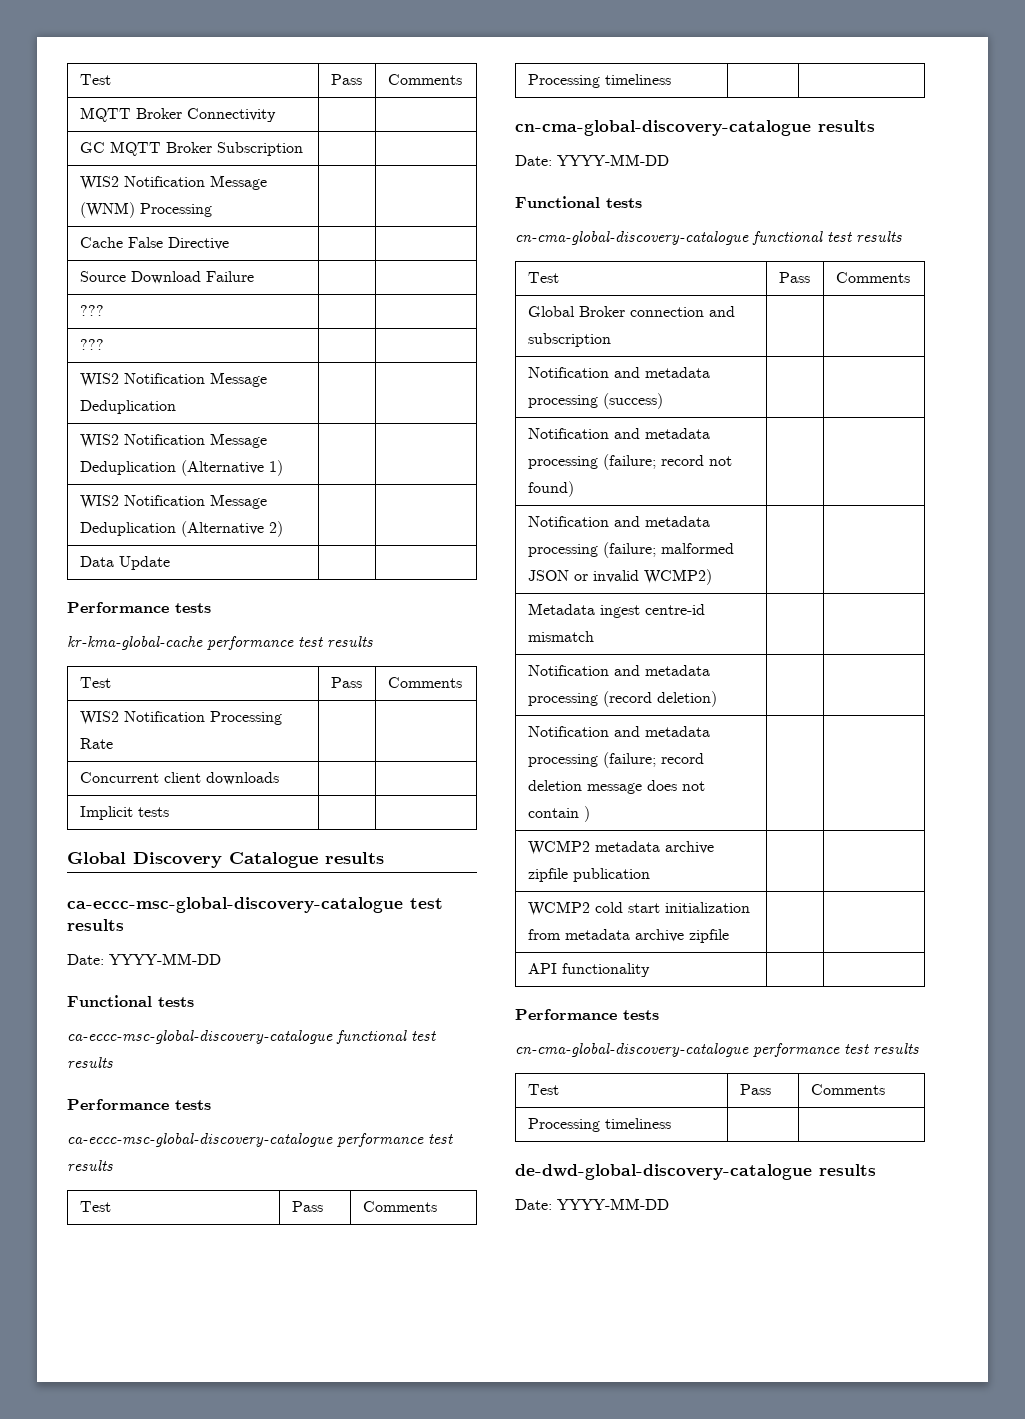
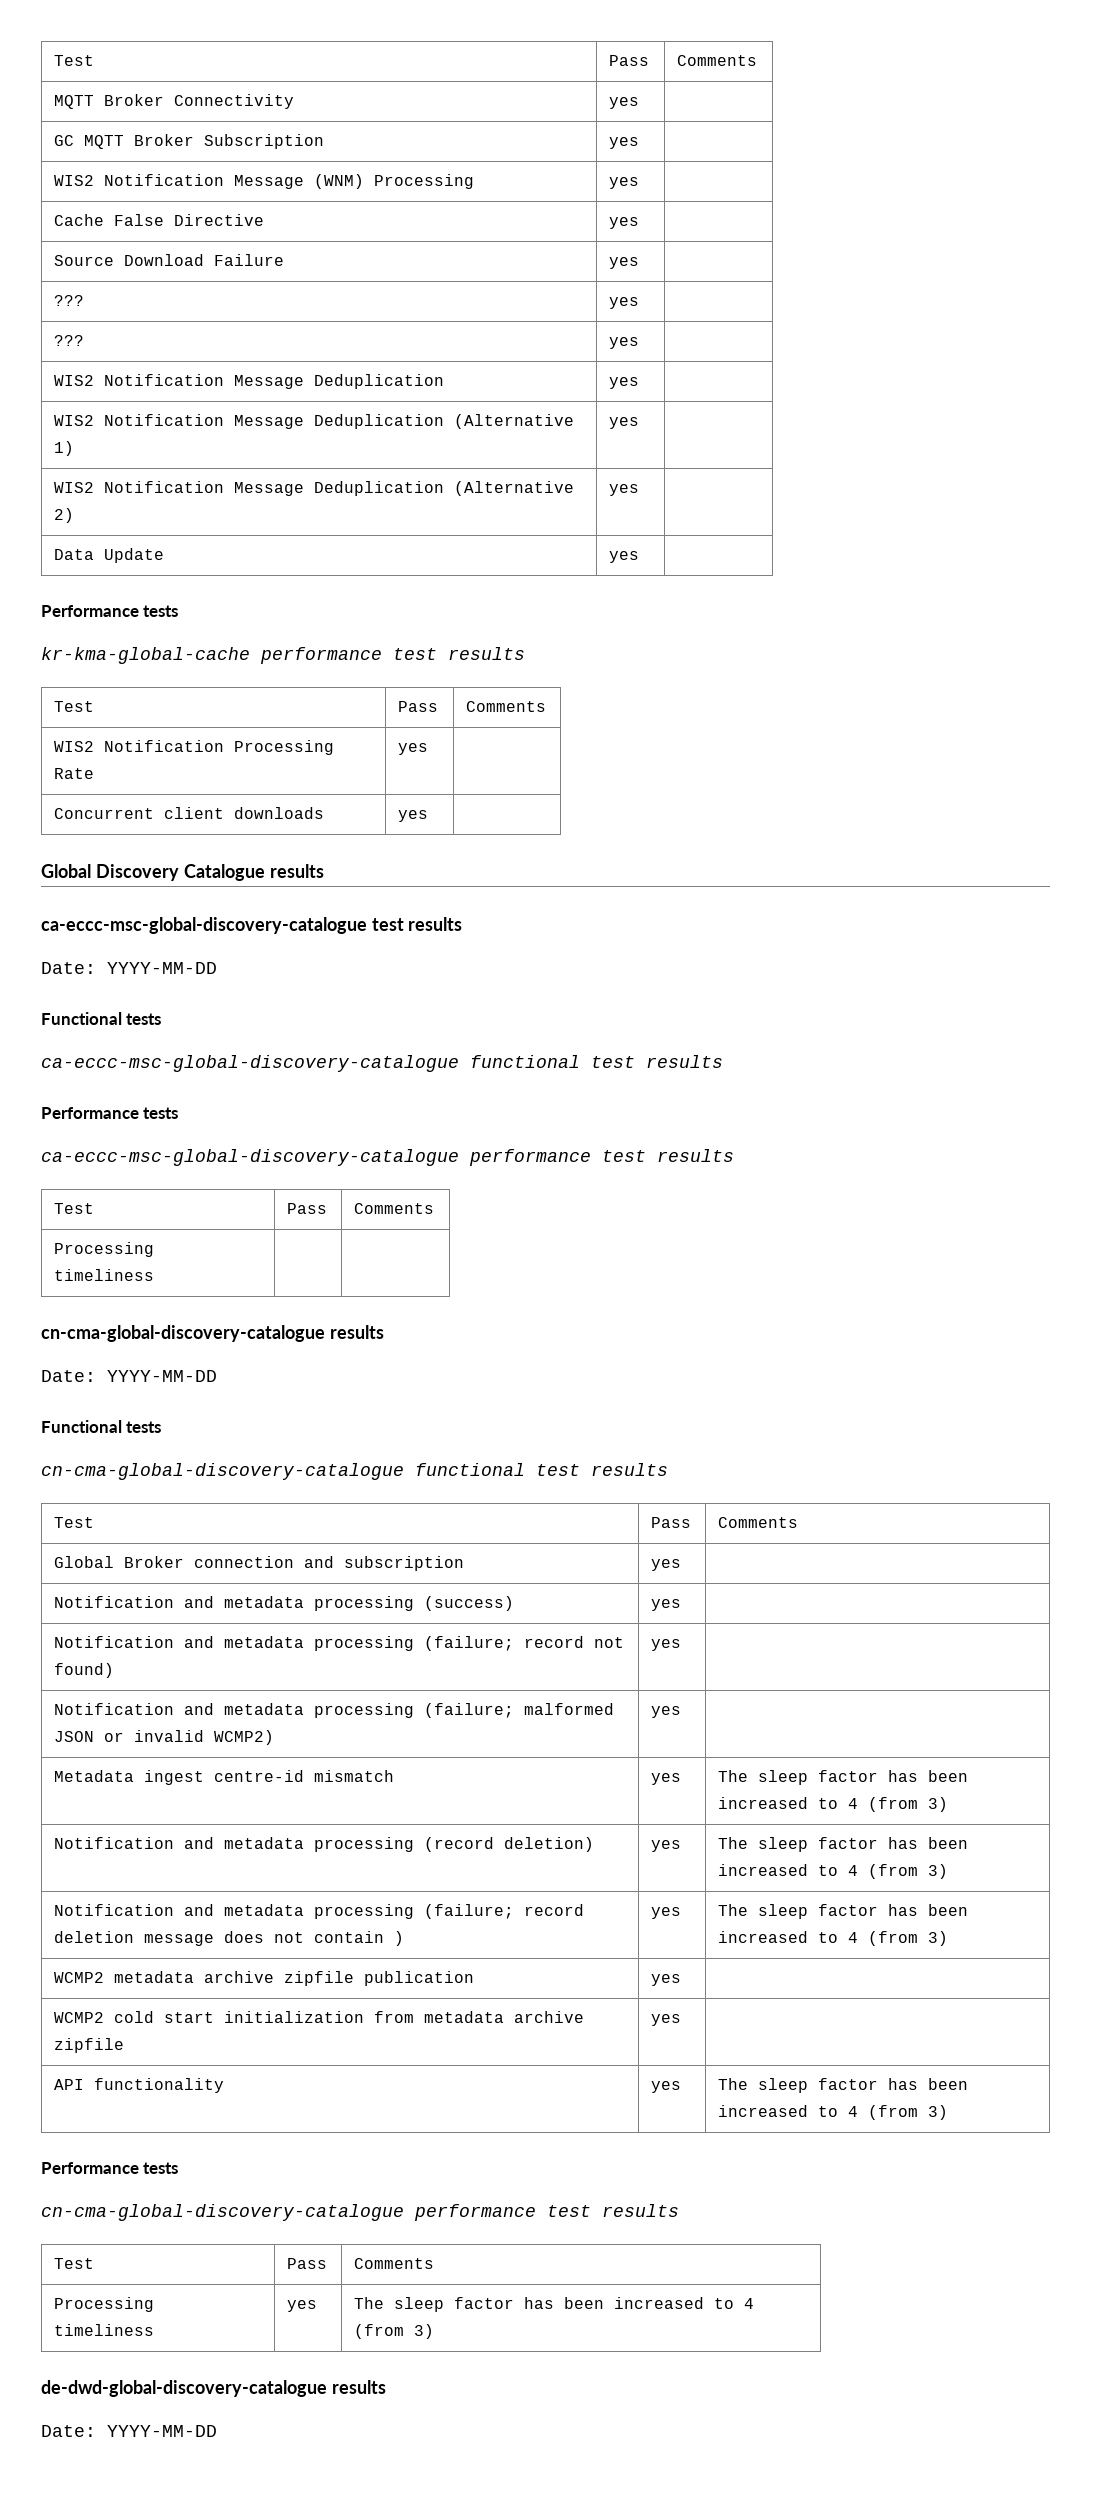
- MQTT Broker Connectivity | |
+ MQTT Broker Connectivity | yes |
- GC MQTT Broker Subscription | |
+ GC MQTT Broker Subscription | yes |
- WIS2 Notification Message (WNM) Processing | |
+ WIS2 Notification Message (WNM) Processing | yes |
- Cache False Directive | |
+ Cache False Directive | yes |
- Source Download Failure | |
- ??? | |
- ??? | |
+ Source Download Failure | yes |
+ ??? | yes |
+ ??? | yes |
- WIS2 Notification Message Deduplication | |
+ WIS2 Notification Message Deduplication | yes |
- WIS2 Notification Message Deduplication (Alternative 1) | |
+ WIS2 Notification Message Deduplication (Alternative 1) | yes |
- WIS2 Notification Message Deduplication (Alternative 2) | |
+ WIS2 Notification Message Deduplication (Alternative 2) | yes |
- Data Update | |
+ Data Update | yes |
- WIS2 Notification Processing Rate | |
+ WIS2 Notification Processing Rate | yes |
- Concurrent client downloads | |
- Implicit tests | |
+ Concurrent client downloads | yes |
- Global Broker connection and subscription | |
+ Global Broker connection and subscription | yes |
- Notification and metadata processing (success) | |
+ Notification and metadata processing (success) | yes |
- Notification and metadata processing (failure; record not found) | |
+ Notification and metadata processing (failure; record not found) | yes |
- Notification and metadata processing (failure; malformed JSON or invalid WCMP2) | |
+ Notification and metadata processing (failure; malformed JSON or invalid WCMP2) | yes |
- Metadata ingest centre-id mismatch | |
+ Metadata ingest centre-id mismatch | yes | The sleep factor has been increased to 4 (from 3)
- Notification and metadata processing (record deletion) | |
+ Notification and metadata processing (record deletion) | yes | The sleep factor has been increased to 4 (from 3)
- Notification and metadata processing (failure; record deletion message does not contain ) | |
+ Notification and metadata processing (failure; record deletion message does not contain ) | yes | The sleep factor has been increased to 4 (from 3)
- WCMP2 metadata archive zipfile publication | |
+ WCMP2 metadata archive zipfile publication | yes |
- WCMP2 cold start initialization from metadata archive zipfile | |
+ WCMP2 cold start initialization from metadata archive zipfile | yes |
- API functionality | |
+ API functionality | yes | The sleep factor has been increased to 4 (from 3)
  cn-cma-global-discovery-catalogue performance test results
  Test | Pass | Comments
- Processing timeliness | |
+ Processing timeliness | yes | The sleep factor has been increased to 4 (from 3)

